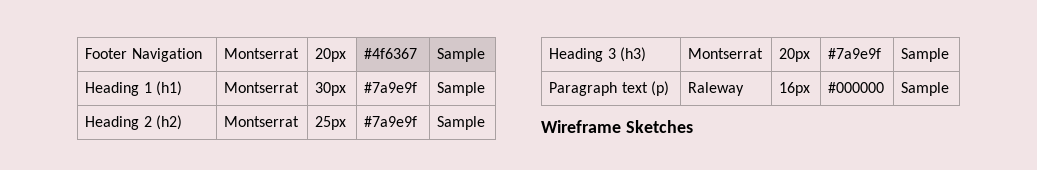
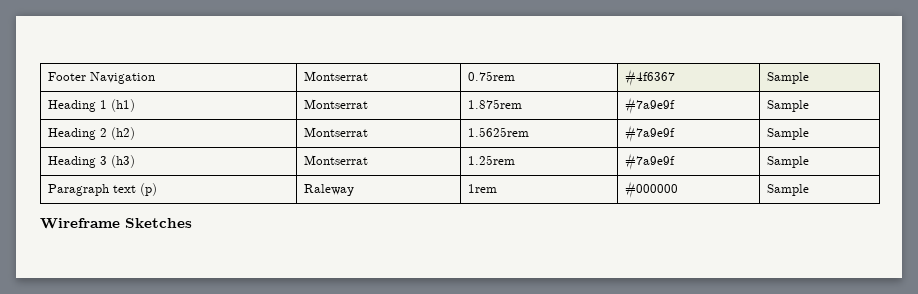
- Footer Navigation | Montserrat | 20px | #4f6367 | Sample
+ Footer Navigation | Montserrat | 0.75rem | #4f6367 | Sample
- Heading 1 (h1) | Montserrat | 30px | #7a9e9f | Sample
+ Heading 1 (h1) | Montserrat | 1.875rem | #7a9e9f | Sample
- Heading 2 (h2) | Montserrat | 25px | #7a9e9f | Sample
+ Heading 2 (h2) | Montserrat | 1.5625rem | #7a9e9f | Sample
- Heading 3 (h3) | Montserrat | 20px | #7a9e9f | Sample
+ Heading 3 (h3) | Montserrat | 1.25rem | #7a9e9f | Sample
- Paragraph text (p) | Raleway | 16px | #000000 | Sample
+ Paragraph text (p) | Raleway | 1rem | #000000 | Sample

